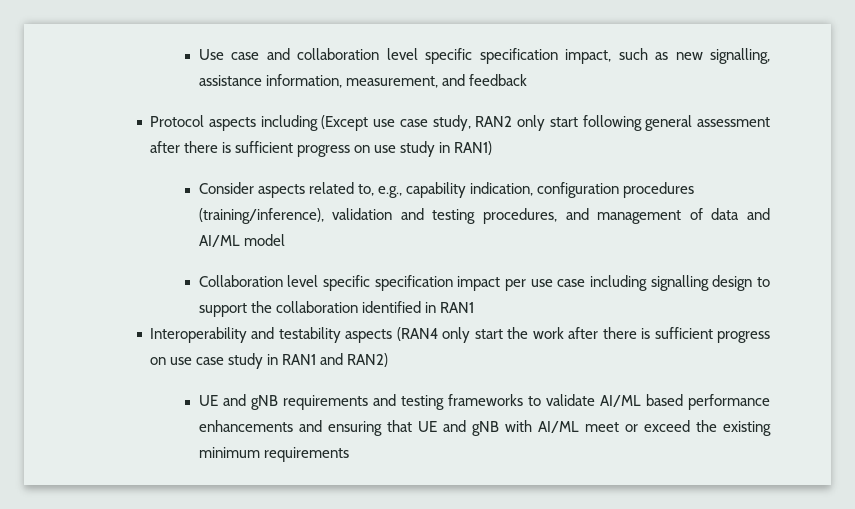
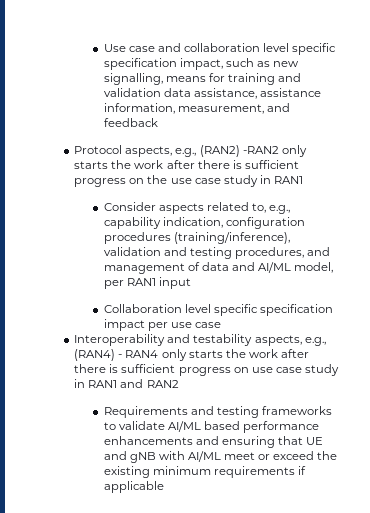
- Use case and collaboration level specific specification impact, such as new signalling, assistance information, measurement, and feedback
+ Use case and collaboration level specific specification impact, such as new signalling, means for training and validation data assistance, assistance information, measurement, and feedback
- Protocol aspects including (Except use case study, RAN2 only start following general assessment after there is sufficient progress on use study in RAN1)
+ Protocol aspects, e.g., (RAN2) -RAN2 only starts the work after there is sufficient progress on the use case study in RAN1
- Consider aspects related to, e.g., capability indication, configuration procedures (training/inference), validation and testing procedures, and management of data and AI/ML model
+ Consider aspects related to, e.g., capability indication, configuration procedures (training/inference), validation and testing procedures, and management of data and AI/ML model, per RAN1 input
- Collaboration level specific specification impact per use case including signalling design to support the collaboration identified in RAN1
- Interoperability and testability aspects (RAN4 only start the work after there is sufficient progress on use case study in RAN1 and RAN2)
- UE and gNB requirements and testing frameworks to validate AI/ML based performance enhancements and ensuring that UE and gNB with AI/ML meet or exceed the existing minimum requirements
+ Collaboration level specific specification impact per use case
+ Interoperability and testability aspects, e.g., (RAN4) - RAN4 only starts the work after there is sufficient progress on use case study in RAN1 and RAN2
+ Requirements and testing frameworks to validate AI/ML based performance enhancements and ensuring that UE and gNB with AI/ML meet or exceed the existing minimum requirements if applicable

